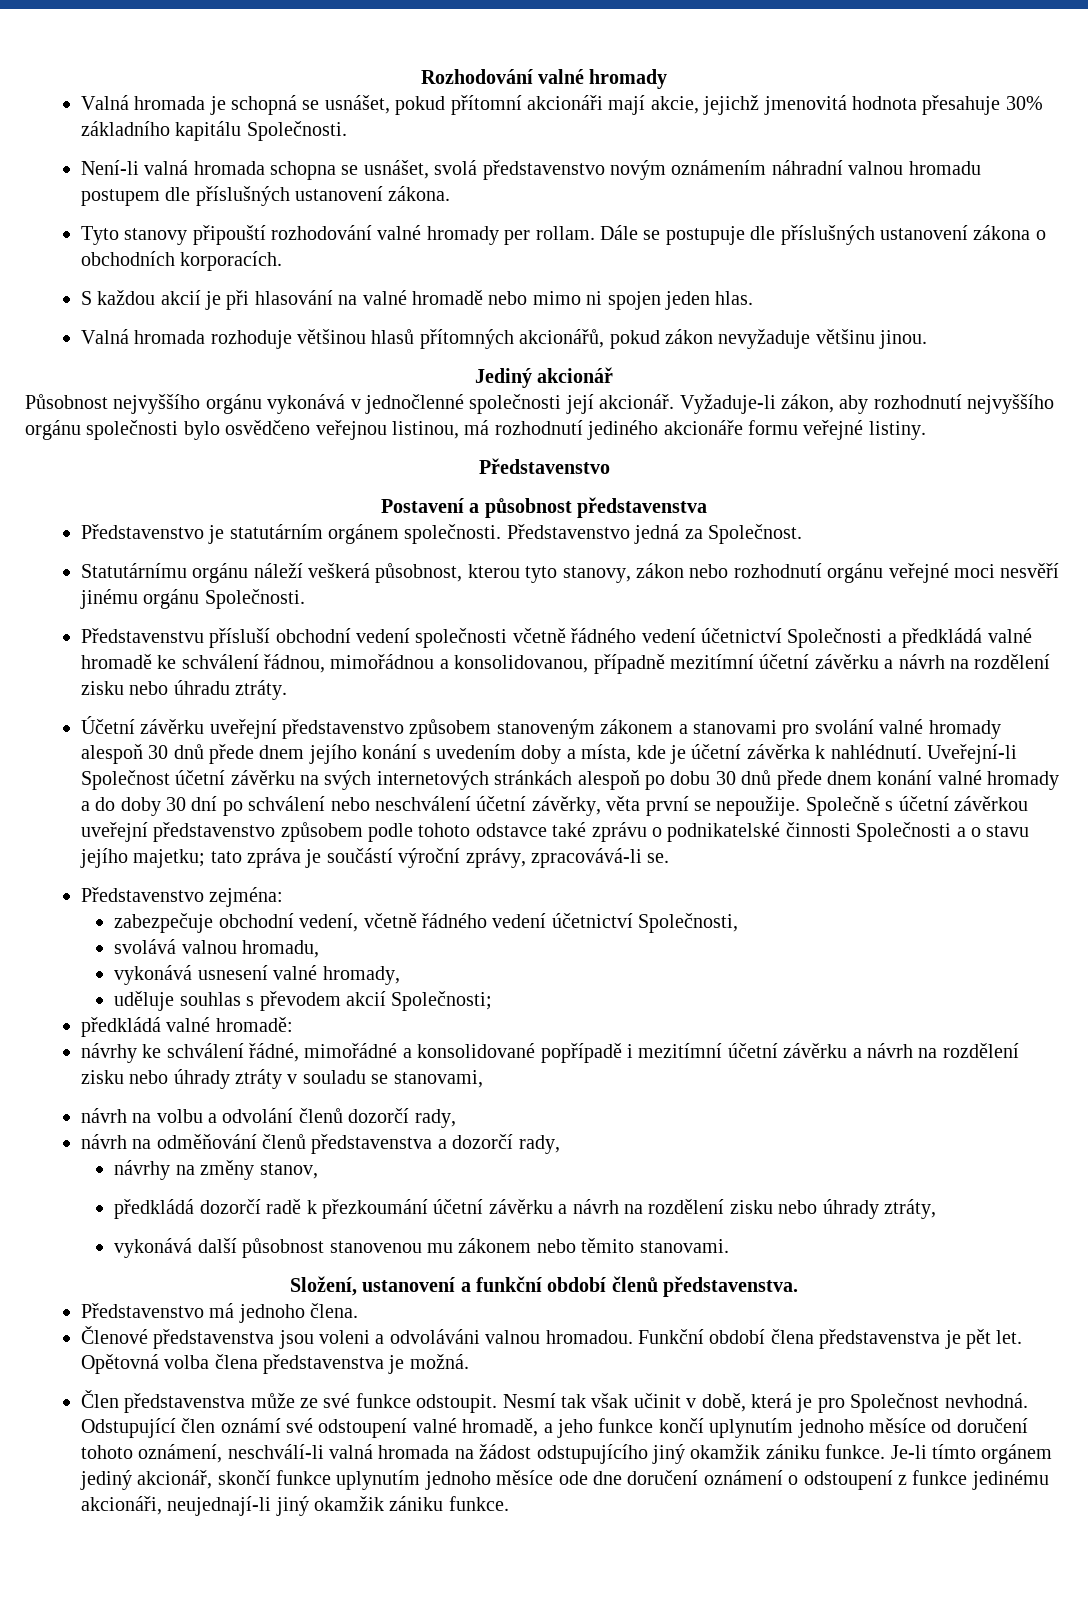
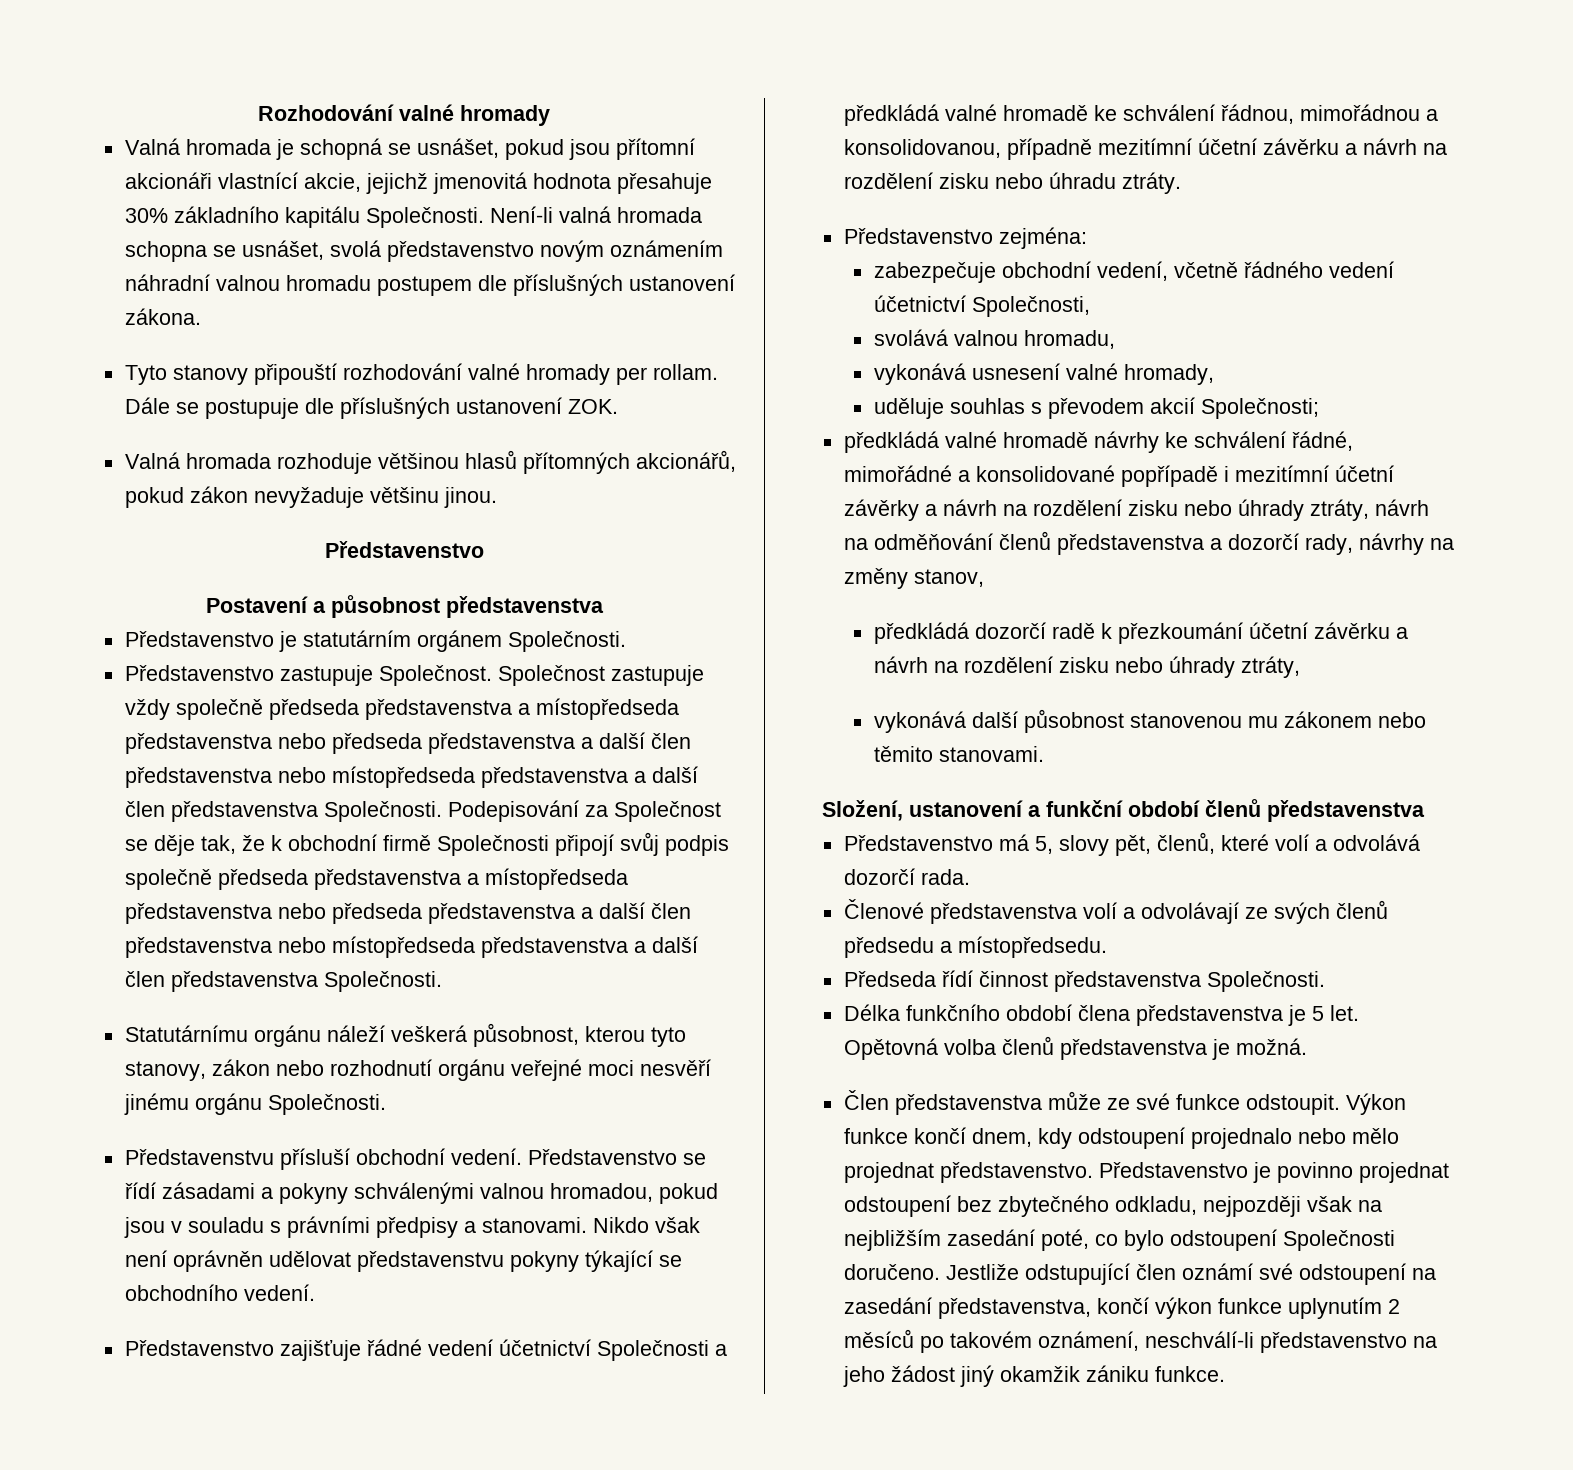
- Valná hromada je schopná se usnášet, pokud přítomní akcionáři mají akcie, jejichž jmenovitá hodnota přesahuje 30% základního kapitálu Společnosti.
- Není-li valná hromada schopna se usnášet, svolá představenstvo novým oznámením náhradní valnou hromadu postupem dle příslušných ustanovení zákona.
+ Valná hromada je schopná se usnášet, pokud jsou přítomní akcionáři vlastnící akcie, jejichž jmenovitá hodnota přesahuje 30% základního kapitálu Společnosti. Není-li valná hromada schopna se usnášet, svolá představenstvo novým oznámením náhradní valnou hromadu postupem dle příslušných ustanovení zákona.
- Dále se postupuje dle příslušných ustanovení zákona o obchodních korporacích.
- S každou akcií je při hlasování na valné hromadě nebo mimo ni spojen jeden hlas.
+ Dále se postupuje dle příslušných ustanovení ZOK.
- Jediný akcionář
- Působnost nejvyššího orgánu vykonává v jednočlenné společnosti její akcionář. Vyžaduje-li zákon, aby rozhodnutí nejvyššího orgánu společnosti bylo osvědčeno veřejnou listinou, má rozhodnutí jediného akcionáře formu veřejné listiny.
- Představenstvo je statutárním orgánem společnosti. Představenstvo jedná za Společnost.
+ Představenstvo je statutárním orgánem Společnosti.
+ Představenstvo zastupuje Společnost. Společnost zastupuje vždy společně předseda představenstva a místopředseda představenstva nebo předseda představenstva a další člen představenstva nebo místopředseda představenstva a další člen představenstva Společnosti. Podepisování za Společnost se děje tak, že k obchodní firmě Společnosti připojí svůj podpis společně předseda představenstva a místopředseda představenstva nebo předseda představenstva a další člen představenstva nebo místopředseda představenstva a další člen představenstva Společnosti.
- Představenstvu přísluší obchodní vedení společnosti včetně řádného vedení účetnictví Společnosti a předkládá valné hromadě ke schválení řádnou, mimořádnou a konsolidovanou, případně mezitímní účetní závěrku a návrh na rozdělení zisku nebo úhradu ztráty.
+ Představenstvu přísluší obchodní vedení. Představenstvo se řídí zásadami a pokyny schválenými valnou hromadou, pokud jsou v souladu s právními předpisy a stanovami. Nikdo však není oprávněn udělovat představenstvu pokyny týkající se obchodního vedení.
+ Představenstvo zajišťuje řádné vedení účetnictví Společnosti a předkládá valné hromadě ke schválení řádnou, mimořádnou a konsolidovanou, případně mezitímní účetní závěrku a návrh na rozdělení zisku nebo úhradu ztráty.
- Účetní závěrku uveřejní představenstvo způsobem stanoveným zákonem a stanovami pro svolání valné hromady alespoň 30 dnů přede dnem jejího konání s uvedením doby a místa, kde je účetní závěrka k nahlédnutí. Uveřejní-li Společnost účetní závěrku na svých internetových stránkách alespoň po dobu 30 dnů přede dnem konání valné hromady a do doby 30 dní po schválení nebo neschválení účetní závěrky, věta první se nepoužije. Společně s účetní závěrkou uveřejní představenstvo způsobem podle tohoto odstavce také zprávu o podnikatelské činnosti Společnosti a o stavu jejího majetku; tato zpráva je součástí výroční zprávy, zpracovává-li se.
- předkládá valné hromadě:
- návrhy ke schválení řádné, mimořádné a konsolidované popřípadě i mezitímní účetní závěrku a návrh na rozdělení zisku nebo úhrady ztráty v souladu se stanovami,
- návrh na volbu a odvolání členů dozorčí rady,
- návrh na odměňování členů představenstva a dozorčí rady,
- návrhy na změny stanov,
+ předkládá valné hromadě návrhy ke schválení řádné, mimořádné a konsolidované popřípadě i mezitímní účetní závěrky a návrh na rozdělení zisku nebo úhrady ztráty, návrh na odměňování členů představenstva a dozorčí rady, návrhy na změny stanov,
- Složení, ustanovení a funkční období členů představenstva.
+ Složení, ustanovení a funkční období členů představenstva
- Představenstvo má jednoho člena.
- Členové představenstva jsou voleni a odvoláváni valnou hromadou. Funkční období člena představenstva je pět let.
+ Představenstvo má 5, slovy pět, členů, které volí a odvolává dozorčí rada.
+ Členové představenstva volí a odvolávají ze svých členů předsedu a místopředsedu.
+ Předseda řídí činnost představenstva Společnosti.
+ Délka funkčního období člena představenstva je 5 let.
- Opětovná volba člena představenstva je možná.
+ Opětovná volba členů představenstva je možná.
- Nesmí tak však učinit v době, která je pro Společnost nevhodná. Odstupující člen oznámí své odstoupení valné hromadě, a jeho funkce končí uplynutím jednoho měsíce od doručení tohoto oznámení, neschválí-li valná hromada na žádost odstupujícího jiný okamžik zániku funkce. Je-li tímto orgánem jediný akcionář, skončí funkce uplynutím jednoho měsíce ode dne doručení oznámení o odstoupení z funkce jedinému akcionáři, neujednají-li jiný okamžik zániku funkce.
+ Výkon funkce končí dnem, kdy odstoupení projednalo nebo mělo projednat představenstvo. Představenstvo je povinno projednat odstoupení bez zbytečného odkladu, nejpozději však na nejbližším zasedání poté, co bylo odstoupení Společnosti doručeno. Jestliže odstupující člen oznámí své odstoupení na zasedání představenstva, končí výkon funkce uplynutím 2 měsíců po takovém oznámení, neschválí-li představenstvo na jeho žádost jiný okamžik zániku funkce.

